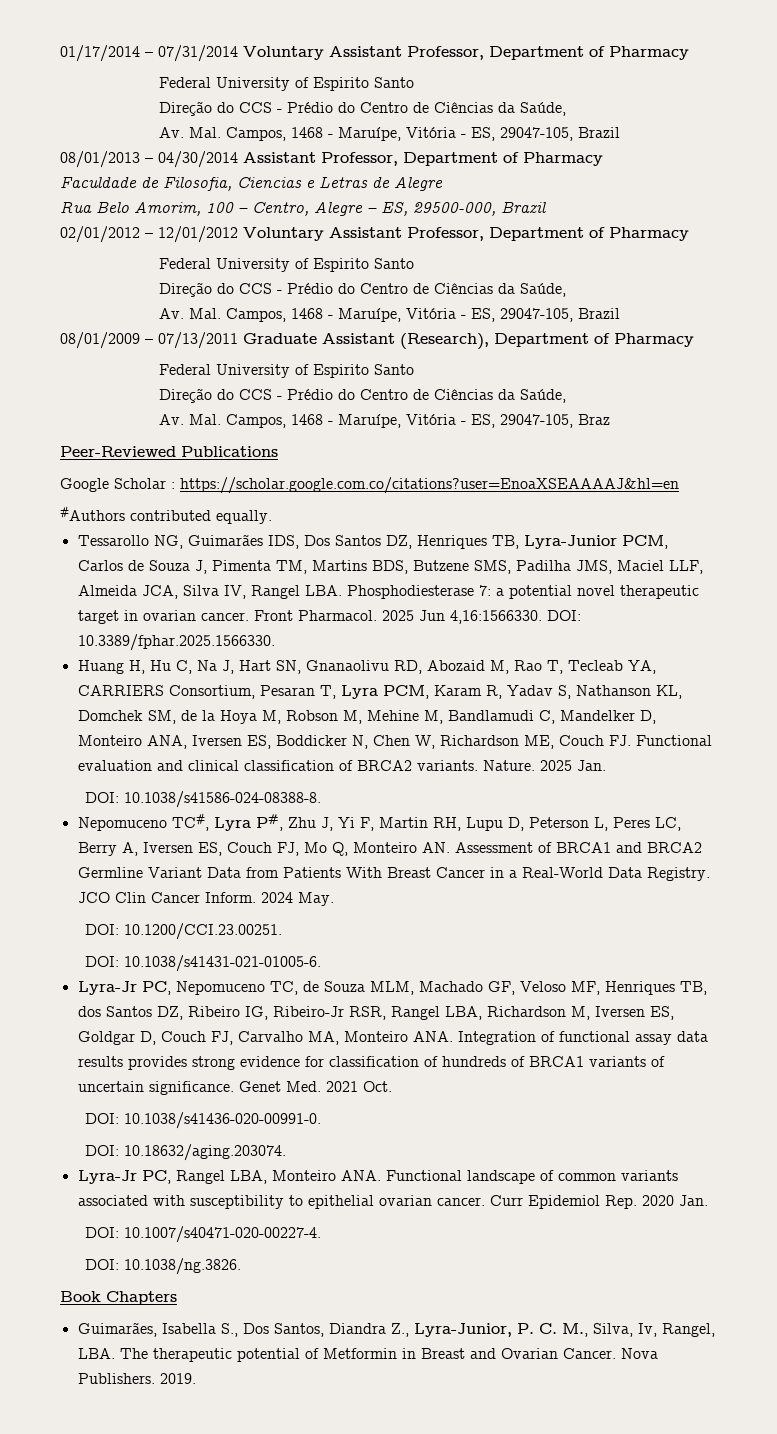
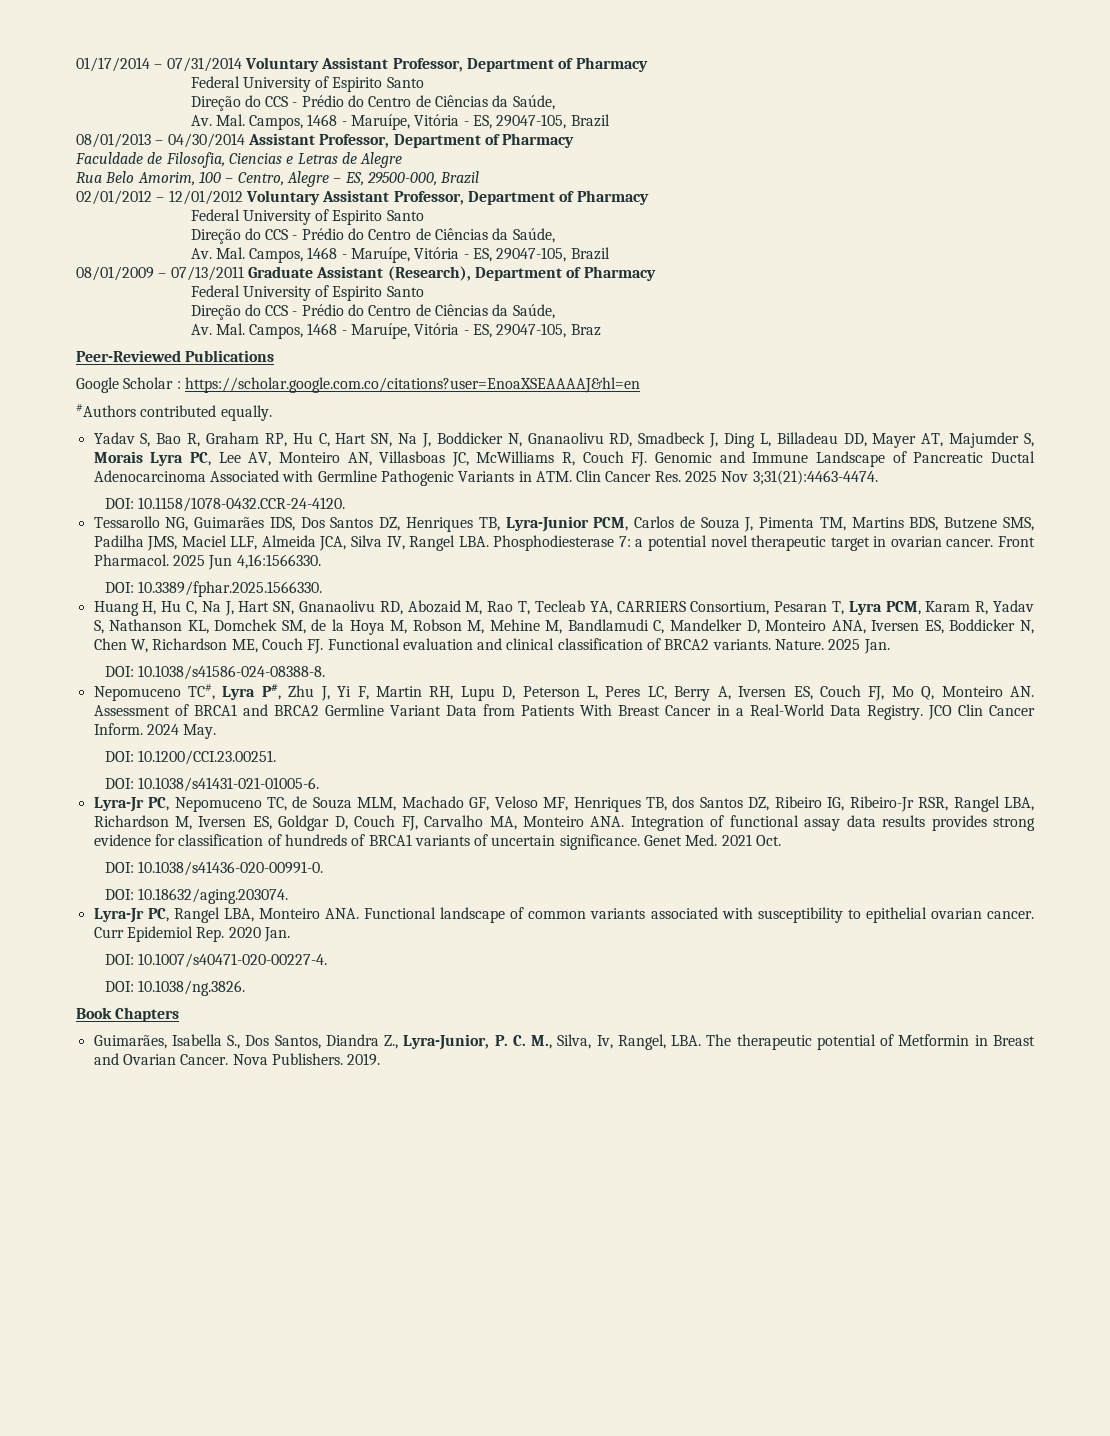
+ Yadav S, Bao R, Graham RP, Hu C, Hart SN, Na J, Boddicker N, Gnanaolivu RD, Smadbeck J, Ding L, Billadeau DD, Mayer AT, Majumder S, Morais Lyra PC, Lee AV, Monteiro AN, Villasboas JC, McWilliams R, Couch FJ. Genomic and Immune Landscape of Pancreatic Ductal Adenocarcinoma Associated with Germline Pathogenic Variants in ATM. Clin Cancer Res. 2025 Nov 3;31(21):4463-4474.
+ DOI: 10.1158/1078-0432.CCR-24-4120.
- 2025 Jun 4,16:1566330. DOI: 10.3389/fphar.2025.1566330.
+ 2025 Jun 4,16:1566330.
+ DOI: 10.3389/fphar.2025.1566330.

